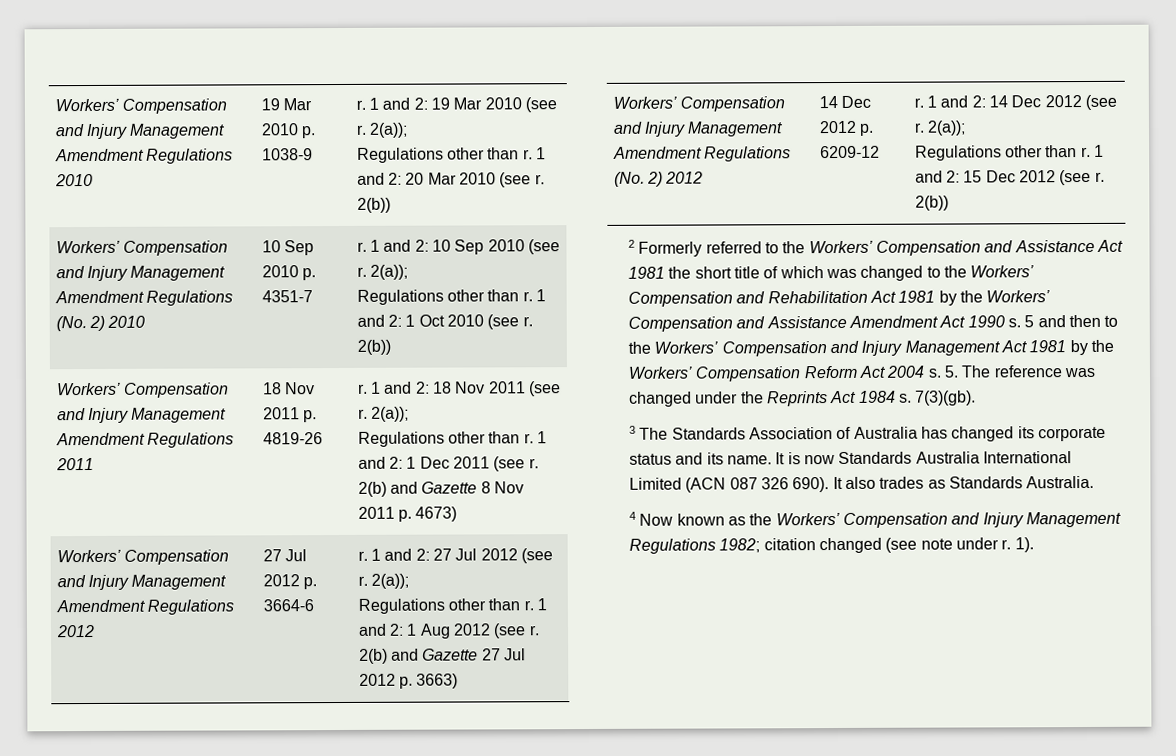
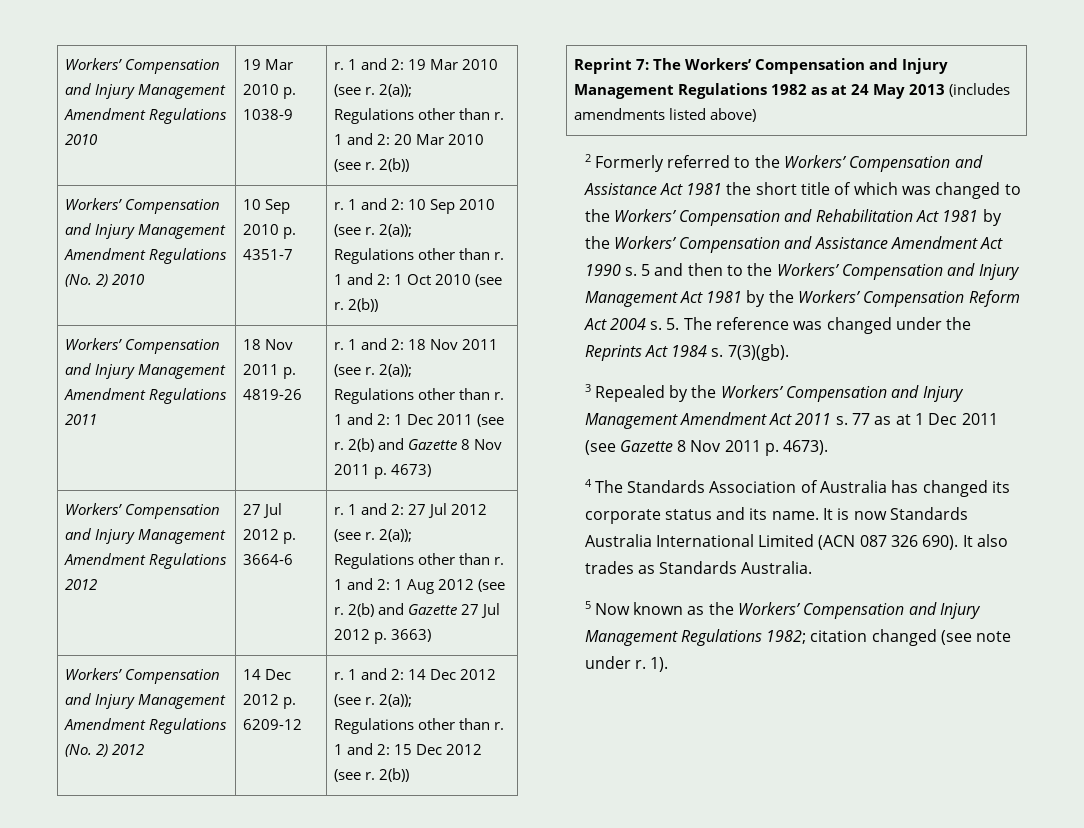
+ Reprint 7: The Workers’ Compensation and Injury Management Regulations 1982 as at 24 May 2013 (includes amendments listed above)
- 3 The Standards Association of Australia has changed its corporate status and its name.
+ 3 Repealed by the Workers’ Compensation and Injury Management Amendment Act 2011 s. 77 as at 1 Dec 2011 (see Gazette 8 Nov 2011 p. 4673).
+ 4 The Standards Association of Australia has changed its corporate status and its name.
- 4 Now known as the Workers’ Compensation and Injury Management Regulations 1982; citation changed (see note under r.
+ 5 Now known as the Workers’ Compensation and Injury Management Regulations 1982; citation changed (see note under r.

